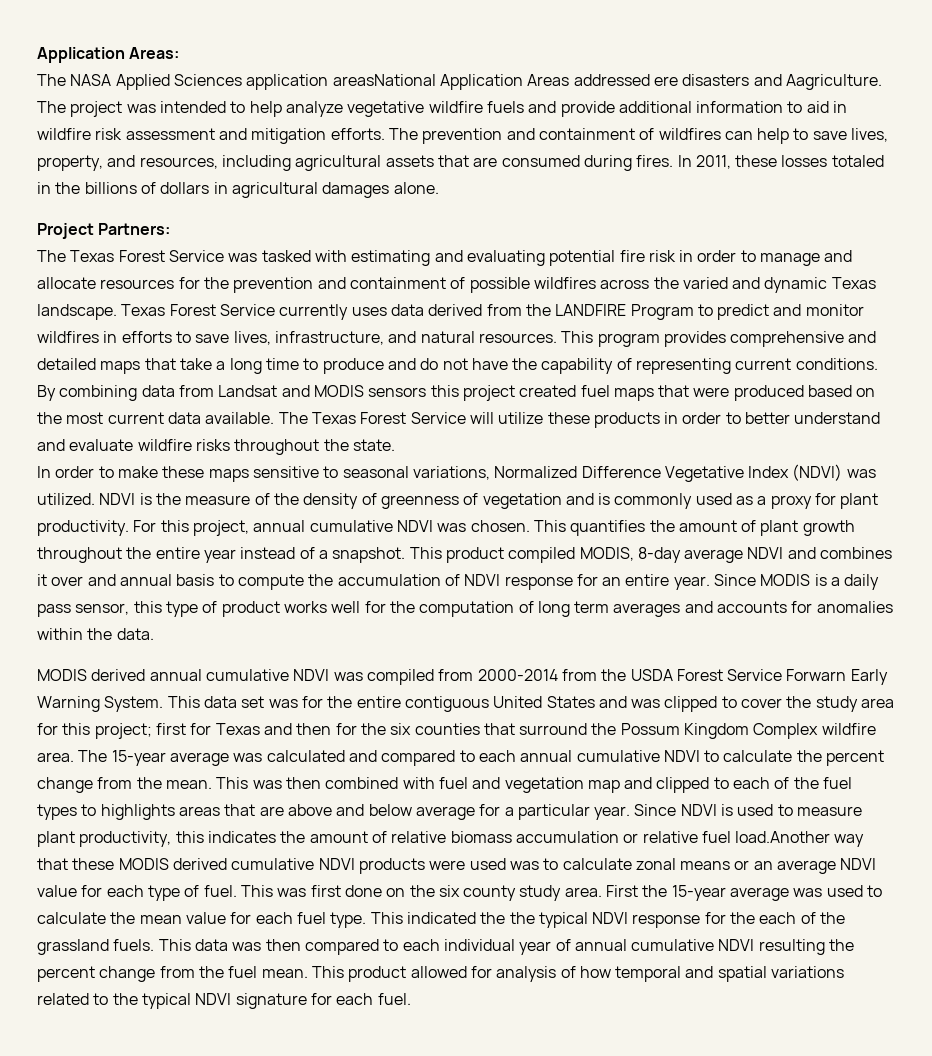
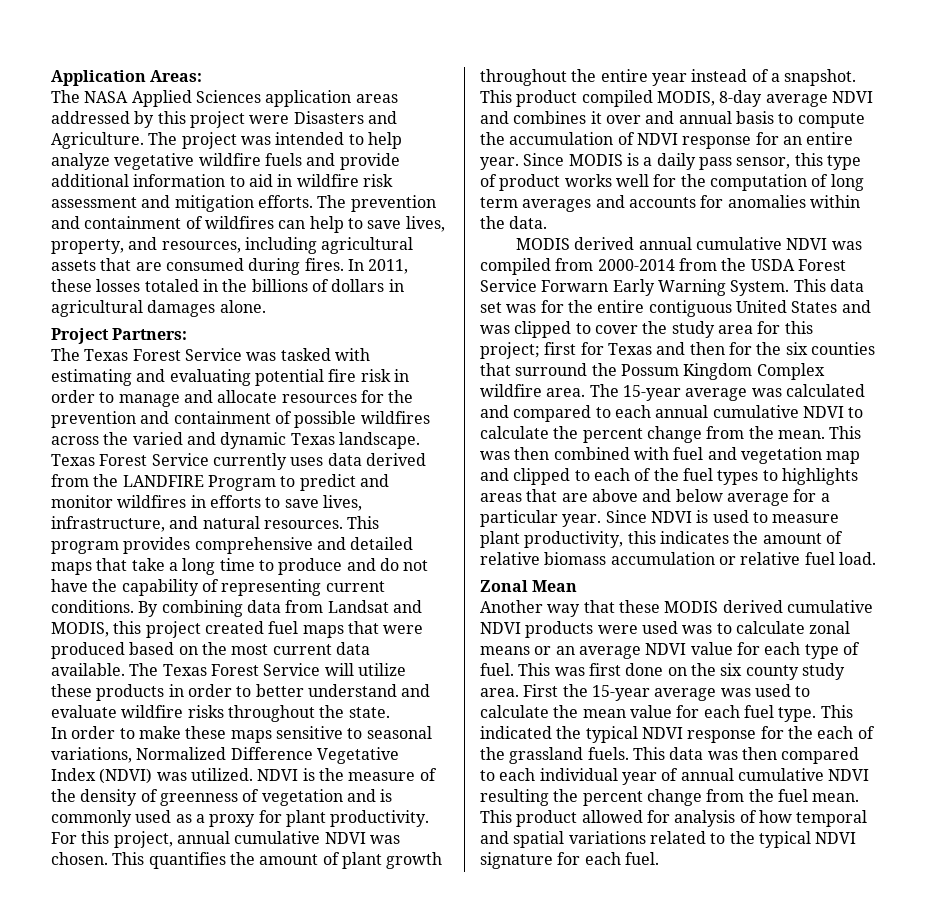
- The NASA Applied Sciences application areasNational Application Areas addressed ere disasters and Aagriculture.
+ The NASA Applied Sciences application areas addressed by this project were Disasters and Agriculture.
- By combining data from Landsat and MODIS sensors this project created fuel maps that were produced based on the most current data available.
+ By combining data from Landsat and MODIS, this project created fuel maps that were produced based on the most current data available.
- Since NDVI is used to measure plant productivity, this indicates the amount of relative biomass accumulation or relative fuel load.Another way that these MODIS derived cumulative NDVI products were used was to calculate zonal means or an average NDVI value for each type of fuel.
+ Since NDVI is used to measure plant productivity, this indicates the amount of relative biomass accumulation or relative fuel load.
+ Zonal Mean
+ Another way that these MODIS derived cumulative NDVI products were used was to calculate zonal means or an average NDVI value for each type of fuel.
- This indicated the the typical NDVI response for the each of the grassland fuels.
+ This indicated the typical NDVI response for the each of the grassland fuels.

